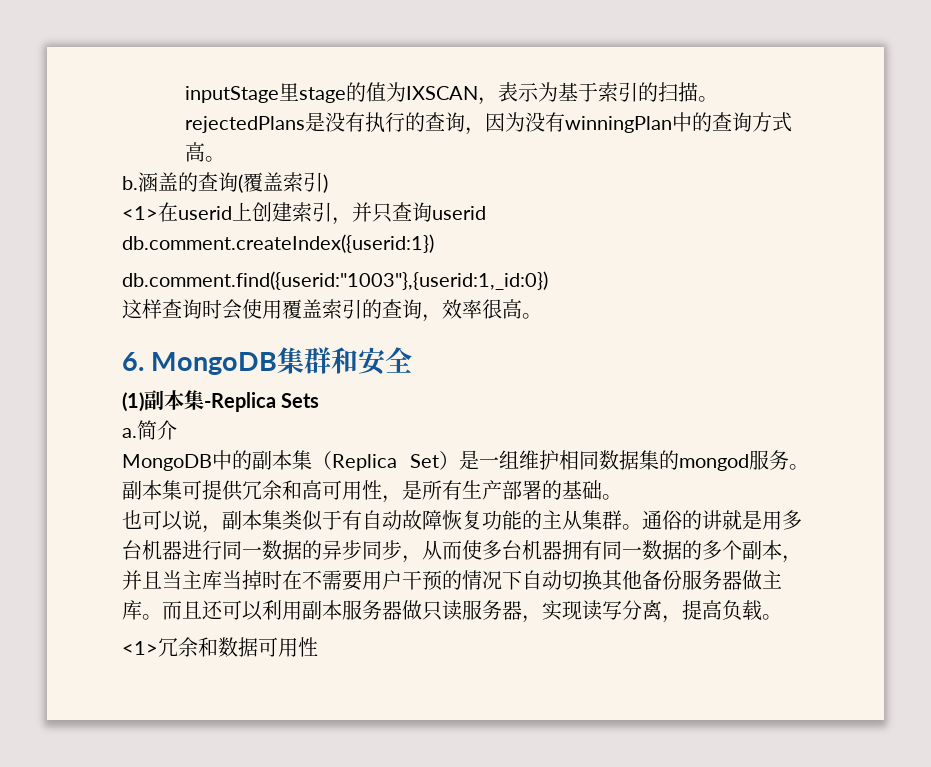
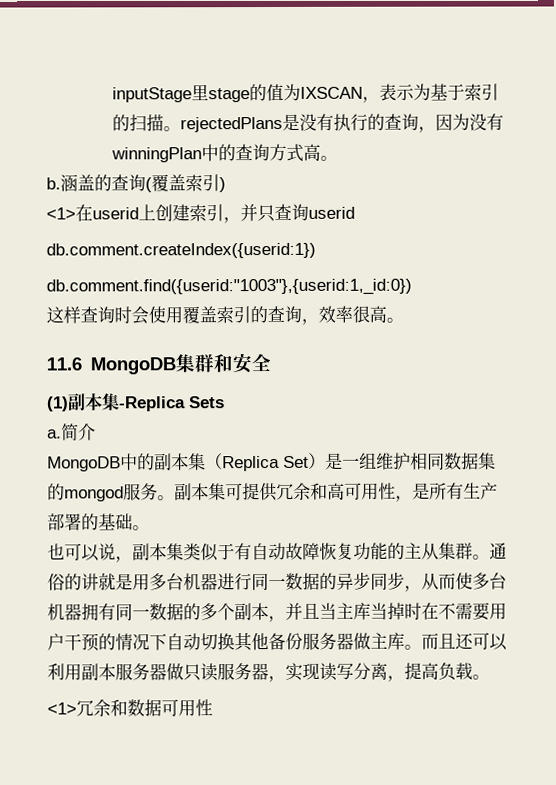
- 6. MongoDB集群和安全
+ 11.6 MongoDB集群和安全

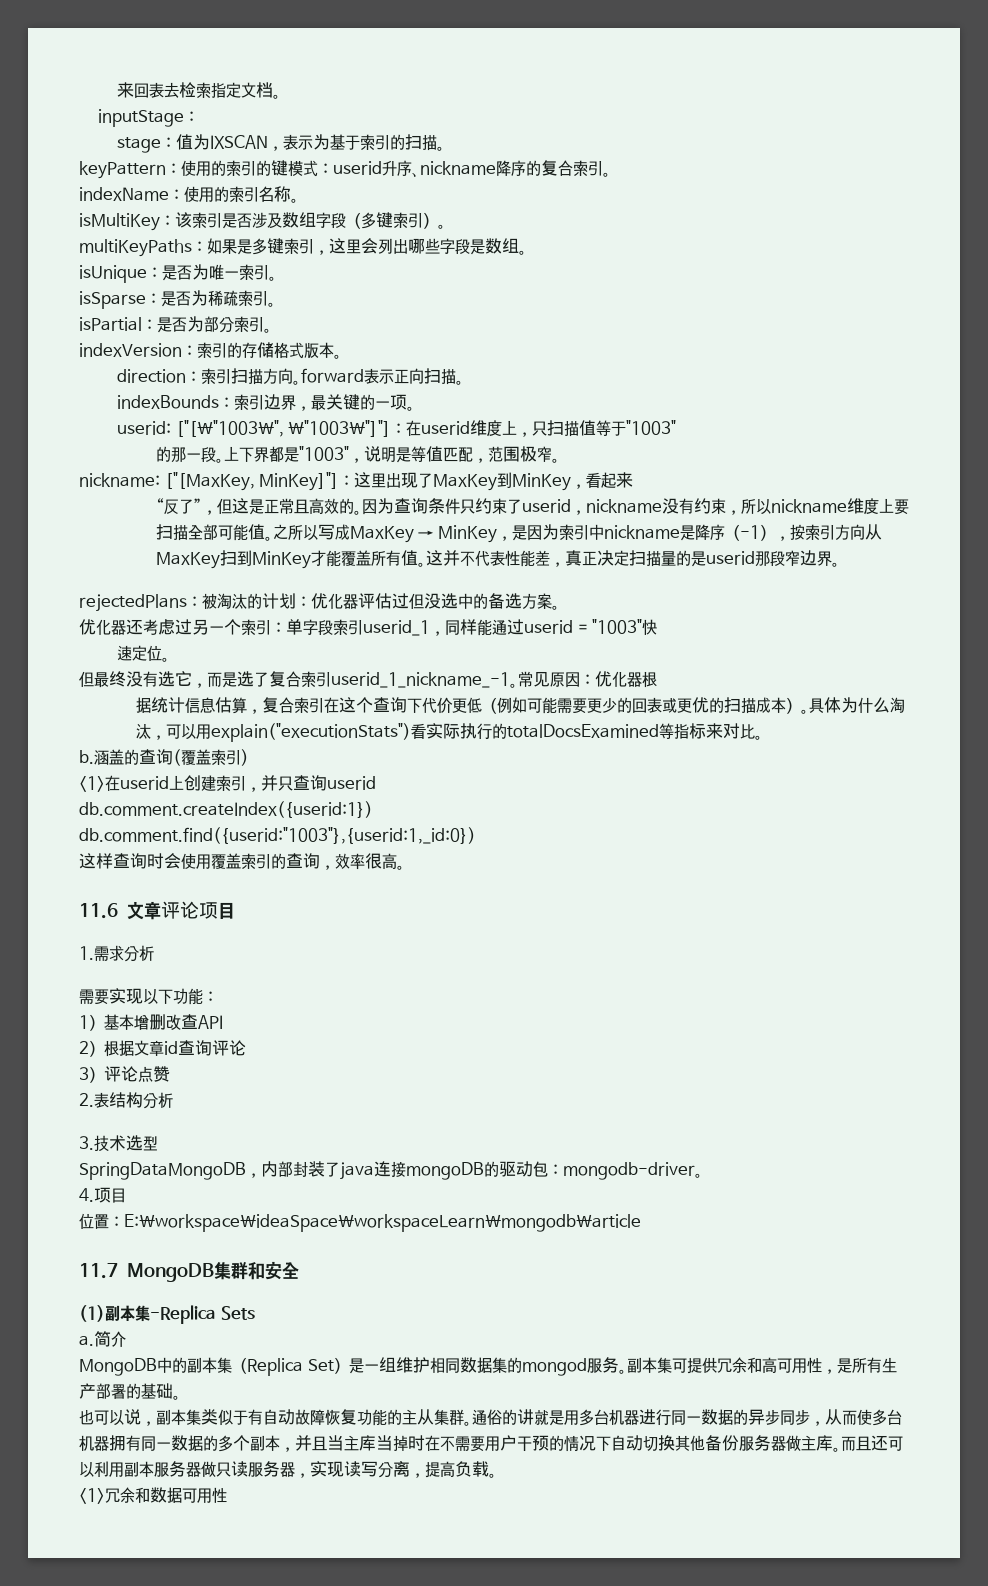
- inputStage里stage的值为IXSCAN，表示为基于索引的扫描。rejectedPlans是没有执行的查询，因为没有winningPlan中的查询方式高。
+ 来回表去检索指定文档。
+ inputStage：
+ stage：值为IXSCAN，表示为基于索引的扫描。
+ keyPattern：使用的索引的键模式：userid升序、nickname降序的复合索引。
+ indexName：使用的索引名称。
+ isMultiKey：该索引是否涉及数组字段（多键索引）。
+ multiKeyPaths：如果是多键索引，这里会列出哪些字段是数组。
+ isUnique：是否为唯一索引。
+ isSparse：是否为稀疏索引。
+ isPartial：是否为部分索引。
+ indexVersion：索引的存储格式版本。
+ direction：索引扫描方向。forward表示正向扫描。
+ indexBounds：索引边界，最关键的一项。
+ userid: ["[\"1003\", \"1003\"]"]：在userid维度上，只扫描值等于"1003"
+ 的那一段。上下界都是"1003"，说明是等值匹配，范围极窄。
+ nickname: ["[MaxKey, MinKey]"]：这里出现了MaxKey到MinKey，看起来
+ “反了”，但这是正常且高效的。因为查询条件只约束了userid，nickname没有约束，所以nickname维度上要扫描全部可能值。之所以写成MaxKey → MinKey，是因为索引中nickname是降序（-1），按索引方向从MaxKey扫到MinKey才能覆盖所有值。这并不代表性能差，真正决定扫描量的是userid那段窄边界。
+ rejectedPlans：被淘汰的计划：优化器评估过但没选中的备选方案。
+ 优化器还考虑过另一个索引：单字段索引userid_1，同样能通过userid = "1003"快
+ 速定位。
+ 但最终没有选它，而是选了复合索引userid_1_nickname_-1。常见原因：优化器根
+ 据统计信息估算，复合索引在这个查询下代价更低（例如可能需要更少的回表或更优的扫描成本）。具体为什么淘汰，可以用explain("executionStats")看实际执行的totalDocsExamined等指标来对比。
- 11.6 MongoDB集群和安全
+ 11.6文章评论项目
+ 1.需求分析
+ 需要实现以下功能：
+ 1）基本增删改查API
+ 2）根据文章id查询评论
+ 3）评论点赞
+ 2.表结构分析
+ 3.技术选型
+ SpringDataMongoDB，内部封装了java连接mongoDB的驱动包：mongodb-driver。
+ 4.项目
+ 位置：E:\workspace\ideaSpace\workspaceLearn\mongodb\article
+ 11.7 MongoDB集群和安全

